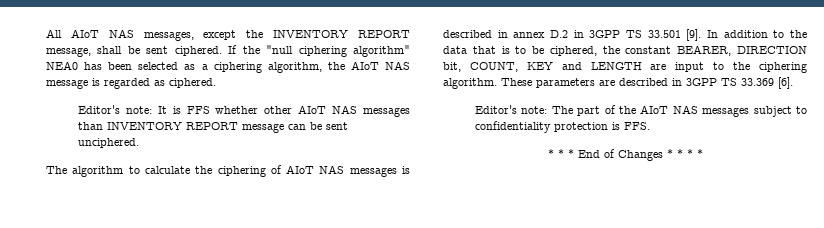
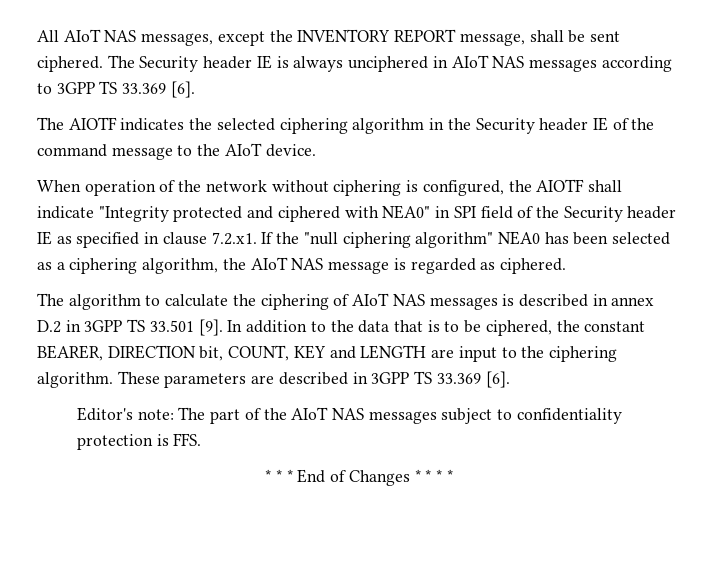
- If the "null ciphering algorithm" NEA0 has been selected as a ciphering algorithm, the AIoT NAS message is regarded as ciphered.
+ The Security header IE is always unciphered in AIoT NAS messages according to 3GPP TS 33.369 [6].
+ The AIOTF indicates the selected ciphering algorithm in the Security header IE of the command message to the AIoT device.
+ When operation of the network without ciphering is configured, the AIOTF shall indicate "Integrity protected and ciphered with NEA0" in SPI field of the Security header IE as specified in clause 7.2.x1. If the "null ciphering algorithm" NEA0 has been selected as a ciphering algorithm, the AIoT NAS message is regarded as ciphered.
- Editor's note: It is FFS whether other AIoT NAS messages than INVENTORY REPORT message can be sent unciphered.

